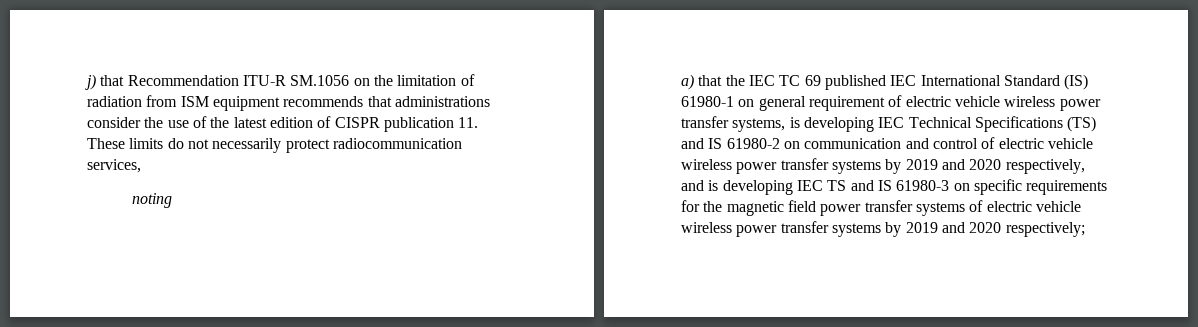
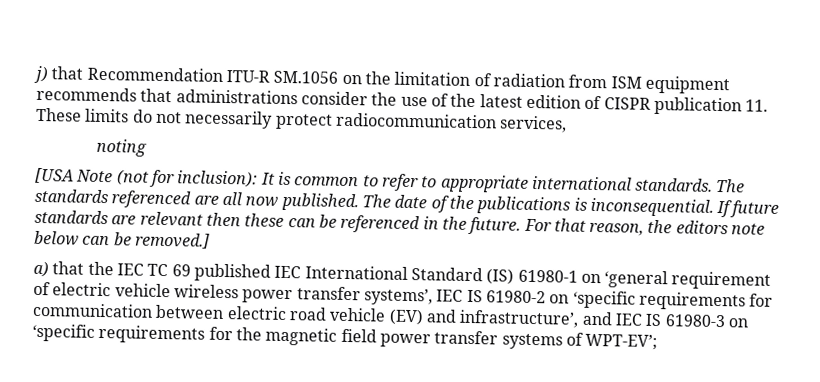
+ [USA Note (not for inclusion): It is common to refer to appropriate international standards. The standards referenced are all now published. The date of the publications is inconsequential. If future standards are relevant then these can be referenced in the future. For that reason, the editors note below can be removed.]
- a) that the IEC TC 69 published IEC International Standard (IS) 61980-1 on general requirement of electric vehicle wireless power transfer systems, is developing IEC Technical Specifications (TS) and IS 61980-2 on communication and control of electric vehicle wireless power transfer systems by 2019 and 2020 respectively, and is developing IEC TS and IS 61980-3 on specific requirements for the magnetic field power transfer systems of electric vehicle wireless power transfer systems by 2019 and 2020 respectively;
+ a) that the IEC TC 69 published IEC International Standard (IS) 61980-1 on ‘general requirement of electric vehicle wireless power transfer systems’, IEC IS 61980-2 on ‘specific requirements for communication between electric road vehicle (EV) and infrastructure’, and IEC IS 61980-3 on ‘specific requirements for the magnetic field power transfer systems of WPT-EV’;

